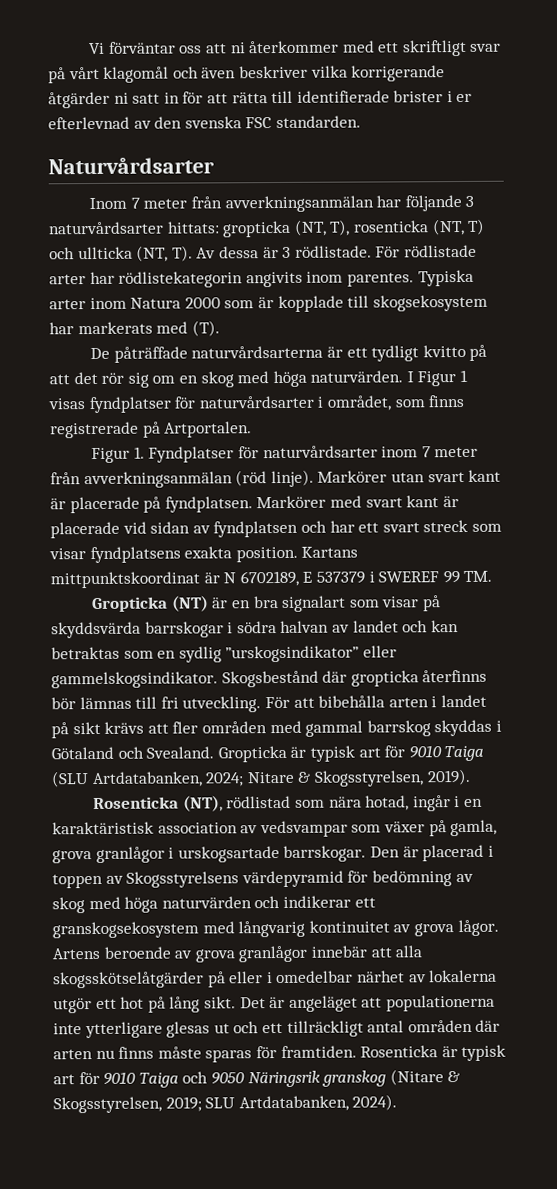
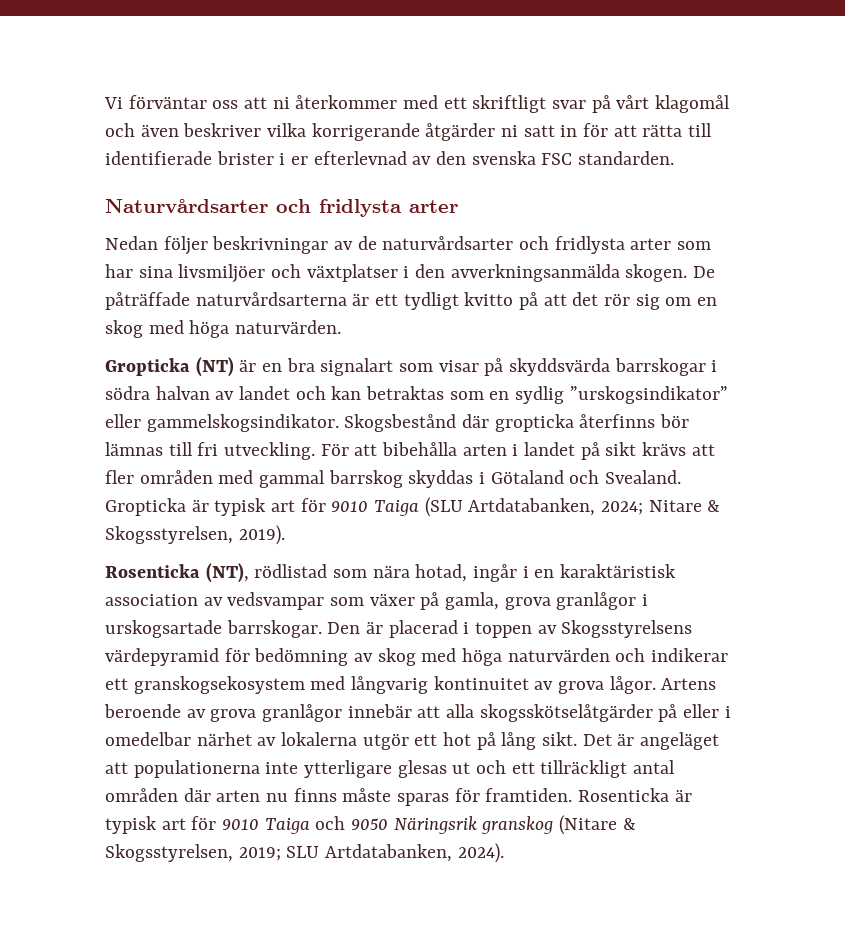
- Naturvårdsarter
- Inom 7 meter från avverkningsanmälan har följande 3 naturvårdsarter hittats: gropticka (NT, T), rosenticka (NT, T) och ullticka (NT, T). Av dessa är 3 rödlistade. För rödlistade arter har rödlistekategorin angivits inom parentes. Typiska arter inom Natura 2000 som är kopplade till skogsekosystem har markerats med (T).
- De påträffade naturvårdsarterna är ett tydligt kvitto på att det rör sig om en skog med höga naturvärden. I Figur 1 visas fyndplatser för naturvårdsarter i området, som finns registrerade på Artportalen.
- Figur 1. Fyndplatser för naturvårdsarter inom 7 meter från avverkningsanmälan (röd linje). Markörer utan svart kant är placerade på fyndplatsen. Markörer med svart kant är placerade vid sidan av fyndplatsen och har ett svart streck som visar fyndplatsens exakta position. Kartans mittpunktskoordinat är N 6702189, E 537379 i SWEREF 99 TM.
+ Naturvårdsarter och fridlysta arter
+ Nedan följer beskrivningar av de naturvårdsarter och fridlysta arter som har sina livsmiljöer och växtplatser i den avverkningsanmälda skogen. De påträffade naturvårdsarterna är ett tydligt kvitto på att det rör sig om en skog med höga naturvärden.

